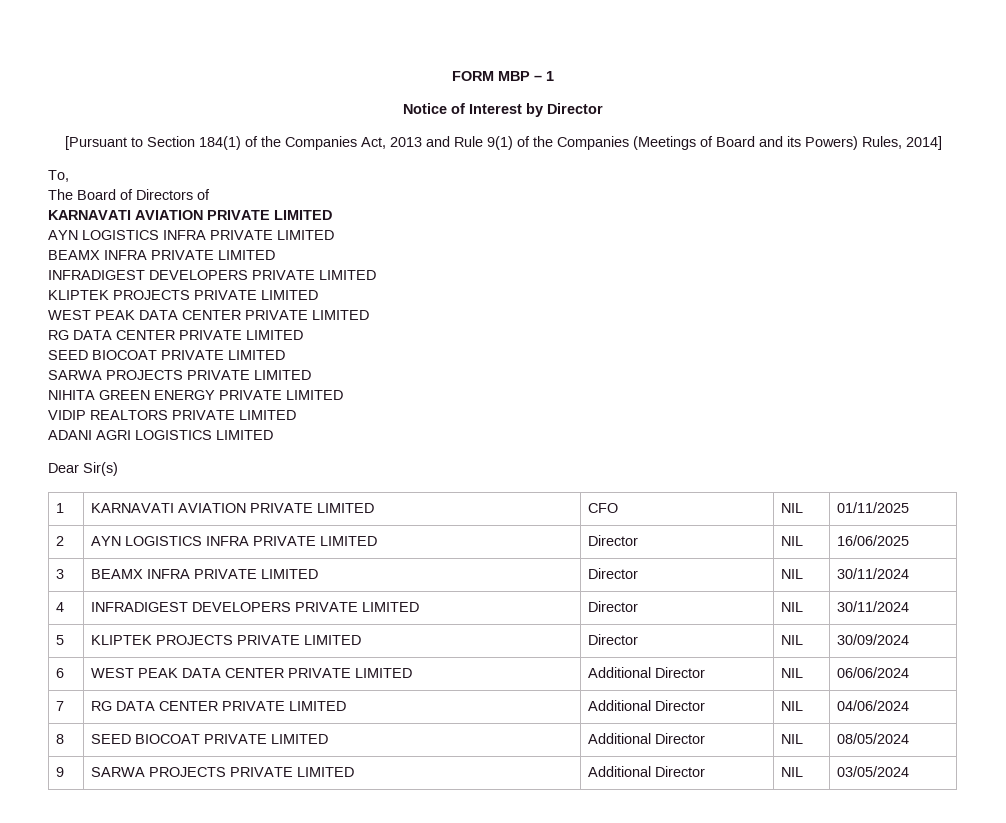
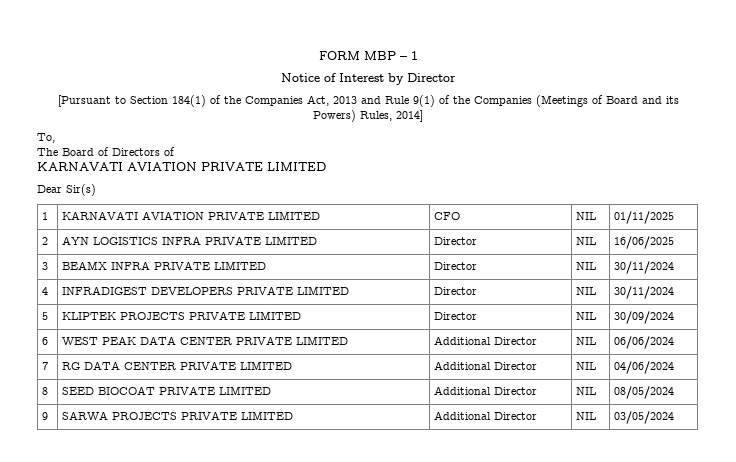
  The Board of Directors of
  KARNAVATI AVIATION PRIVATE LIMITED
- AYN LOGISTICS INFRA PRIVATE LIMITED
- BEAMX INFRA PRIVATE LIMITED
- INFRADIGEST DEVELOPERS PRIVATE LIMITED
- KLIPTEK PROJECTS PRIVATE LIMITED
- WEST PEAK DATA CENTER PRIVATE LIMITED
- RG DATA CENTER PRIVATE LIMITED
- SEED BIOCOAT PRIVATE LIMITED
- SARWA PROJECTS PRIVATE LIMITED
- NIHITA GREEN ENERGY PRIVATE LIMITED
- VIDIP REALTORS PRIVATE LIMITED
- ADANI AGRI LOGISTICS LIMITED

